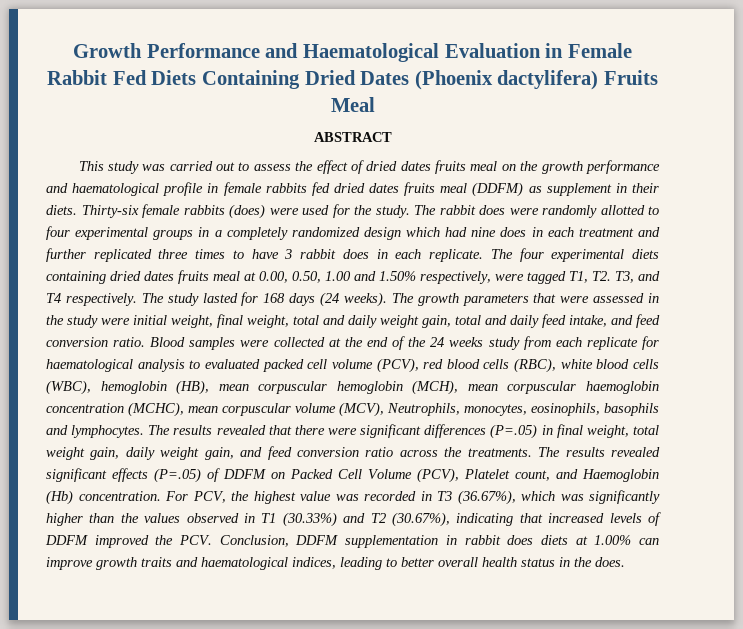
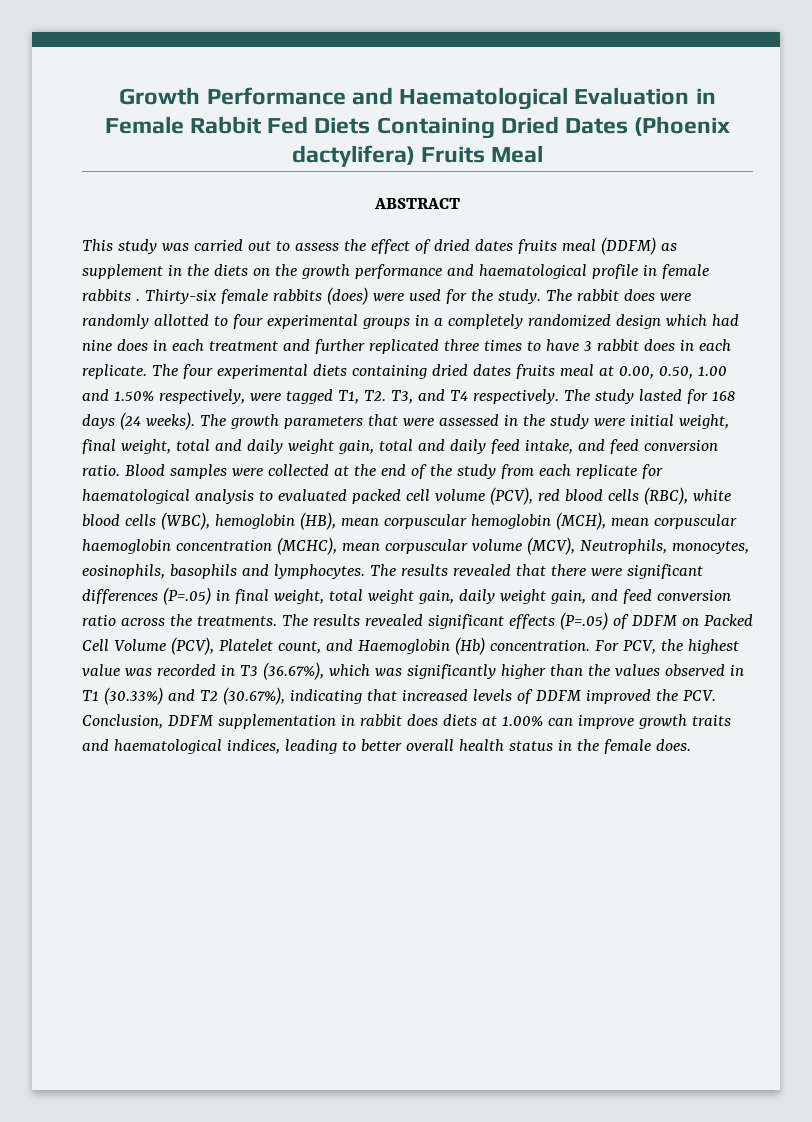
- This study was carried out to assess the effect of dried dates fruits meal on the growth performance and haematological profile in female rabbits fed dried dates fruits meal (DDFM) as supplement in their diets.
+ This study was carried out to assess the effect of dried dates fruits meal (DDFM) as supplement in the diets on the growth performance and haematological profile in female rabbits .
- Blood samples were collected at the end of the 24 weeks study from each replicate for haematological analysis to evaluated packed cell volume (PCV), red blood cells (RBC), white blood cells (WBC), hemoglobin (HB), mean corpuscular hemoglobin (MCH), mean corpuscular haemoglobin concentration (MCHC), mean corpuscular volume (MCV), Neutrophils, monocytes, eosinophils, basophils and lymphocytes.
+ Blood samples were collected at the end of the study from each replicate for haematological analysis to evaluated packed cell volume (PCV), red blood cells (RBC), white blood cells (WBC), hemoglobin (HB), mean corpuscular hemoglobin (MCH), mean corpuscular haemoglobin concentration (MCHC), mean corpuscular volume (MCV), Neutrophils, monocytes, eosinophils, basophils and lymphocytes.
- For PCV, the highest value was recorded in T3 (36.67%), which was significantly higher than the values observed in T1 (30.33%) and T2 (30.67%), indicating that increased levels of DDFM improved the PCV. Conclusion, DDFM supplementation in rabbit does diets at 1.00% can improve growth traits and haematological indices, leading to better overall health status in the does.
+ For PCV, the highest value was recorded in T3 (36.67%), which was significantly higher than the values observed in T1 (30.33%) and T2 (30.67%), indicating that increased levels of DDFM improved the PCV. Conclusion, DDFM supplementation in rabbit does diets at 1.00% can improve growth traits and haematological indices, leading to better overall health status in the female does.

